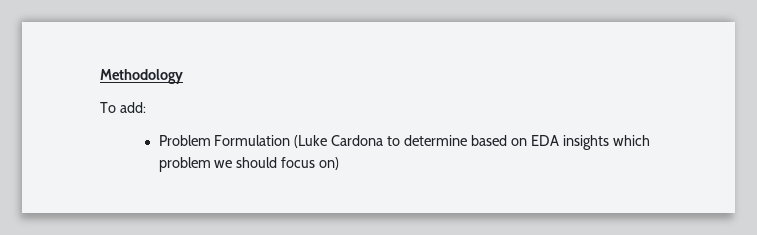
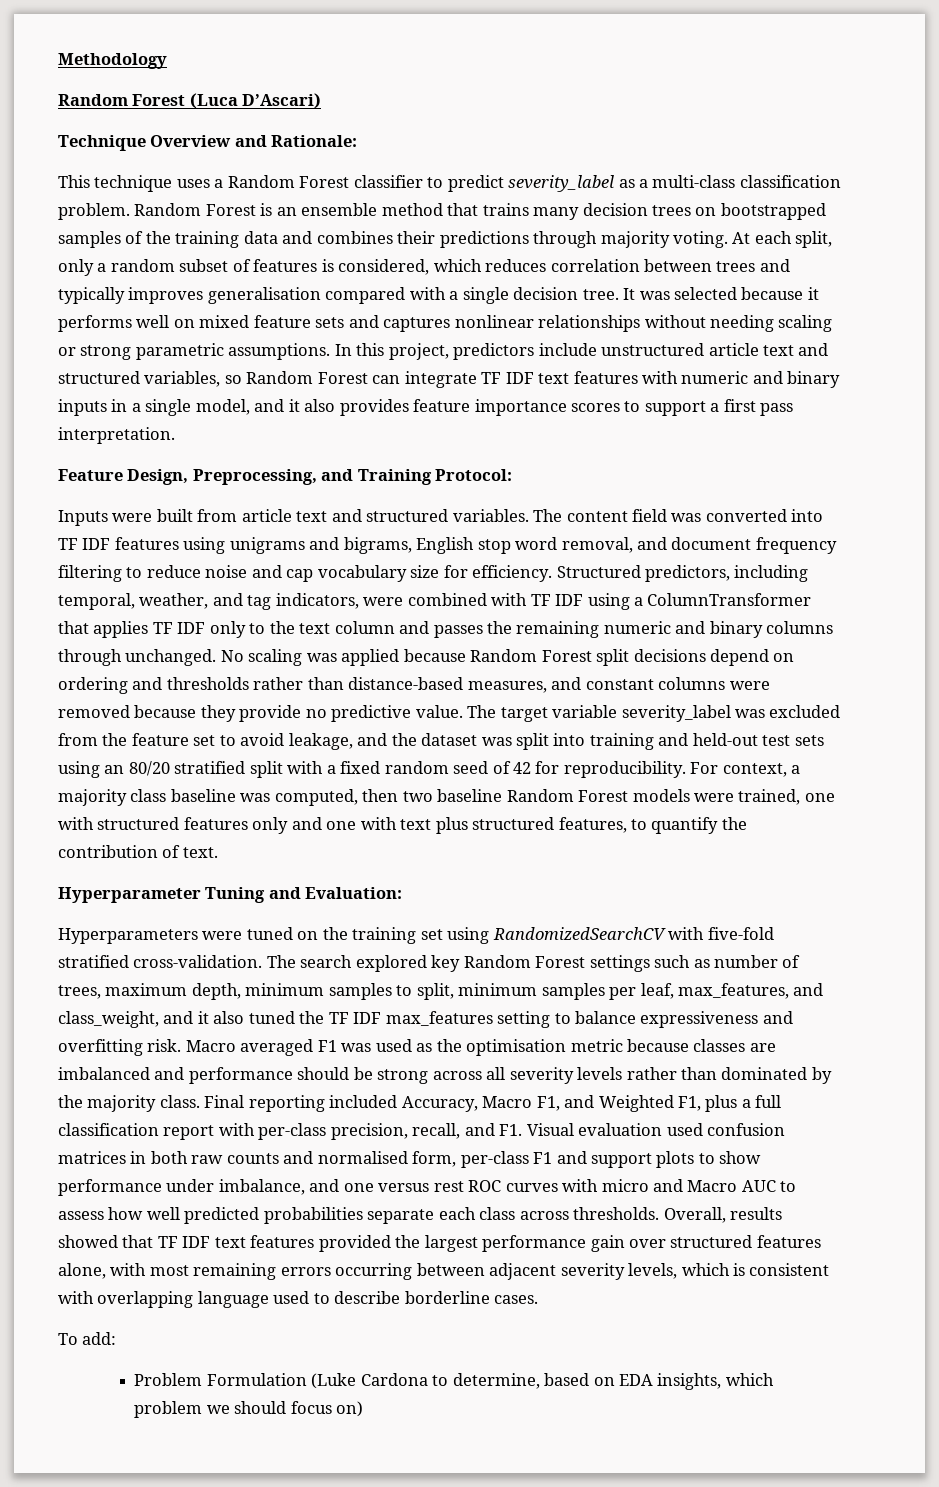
+ Random Forest (Luca D’Ascari)
+ Technique Overview and Rationale:
+ This technique uses a Random Forest classifier to predict severity_label as a multi-class classification problem. Random Forest is an ensemble method that trains many decision trees on bootstrapped samples of the training data and combines their predictions through majority voting. At each split, only a random subset of features is considered, which reduces correlation between trees and typically improves generalisation compared with a single decision tree. It was selected because it performs well on mixed feature sets and captures nonlinear relationships without needing scaling or strong parametric assumptions. In this project, predictors include unstructured article text and structured variables, so Random Forest can integrate TF IDF text features with numeric and binary inputs in a single model, and it also provides feature importance scores to support a first pass interpretation.
+ Feature Design, Preprocessing, and Training Protocol:
+ Inputs were built from article text and structured variables. The content field was converted into TF IDF features using unigrams and bigrams, English stop word removal, and document frequency filtering to reduce noise and cap vocabulary size for efficiency. Structured predictors, including temporal, weather, and tag indicators, were combined with TF IDF using a ColumnTransformer that applies TF IDF only to the text column and passes the remaining numeric and binary columns through unchanged. No scaling was applied because Random Forest split decisions depend on ordering and thresholds rather than distance-based measures, and constant columns were removed because they provide no predictive value. The target variable severity_label was excluded from the feature set to avoid leakage, and the dataset was split into training and held-out test sets using an 80/20 stratified split with a fixed random seed of 42 for reproducibility. For context, a majority class baseline was computed, then two baseline Random Forest models were trained, one with structured features only and one with text plus structured features, to quantify the contribution of text.
+ Hyperparameter Tuning and Evaluation:
+ Hyperparameters were tuned on the training set using RandomizedSearchCV with five-fold stratified cross-validation. The search explored key Random Forest settings such as number of trees, maximum depth, minimum samples to split, minimum samples per leaf, max_features, and class_weight, and it also tuned the TF IDF max_features setting to balance expressiveness and overfitting risk. Macro averaged F1 was used as the optimisation metric because classes are imbalanced and performance should be strong across all severity levels rather than dominated by the majority class. Final reporting included Accuracy, Macro F1, and Weighted F1, plus a full classification report with per-class precision, recall, and F1. Visual evaluation used confusion matrices in both raw counts and normalised form, per-class F1 and support plots to show performance under imbalance, and one versus rest ROC curves with micro and Macro AUC to assess how well predicted probabilities separate each class across thresholds. Overall, results showed that TF IDF text features provided the largest performance gain over structured features alone, with most remaining errors occurring between adjacent severity levels, which is consistent with overlapping language used to describe borderline cases.
- Problem Formulation (Luke Cardona to determine based on EDA insights which problem we should focus on)
+ Problem Formulation (Luke Cardona to determine, based on EDA insights, which problem we should focus on)

